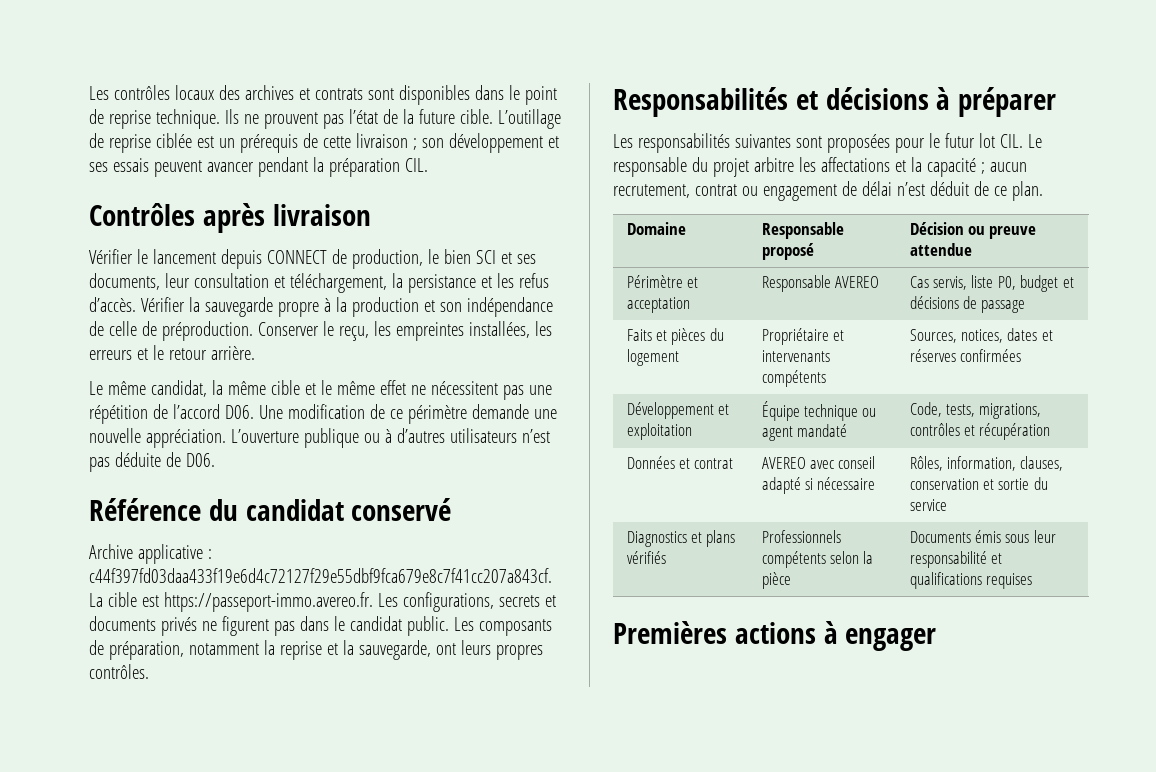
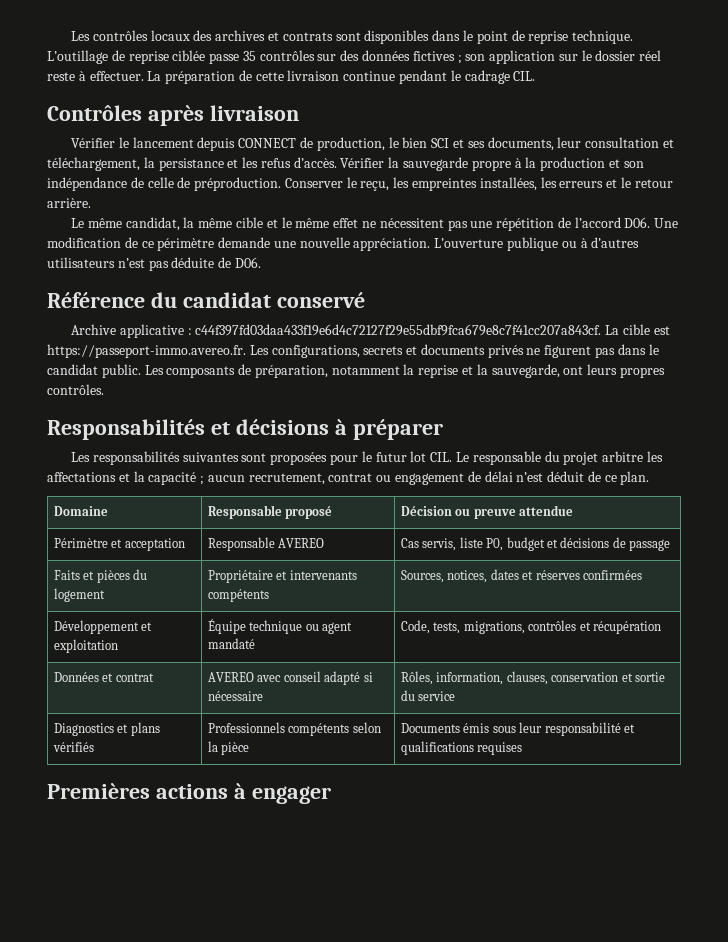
- Ils ne prouvent pas l’état de la future cible. L’outillage de reprise ciblée est un prérequis de cette livraison ; son développement et ses essais peuvent avancer pendant la préparation CIL.
+ L’outillage de reprise ciblée passe 35 contrôles sur des données fictives ; son application sur le dossier réel reste à effectuer. La préparation de cette livraison continue pendant le cadrage CIL.

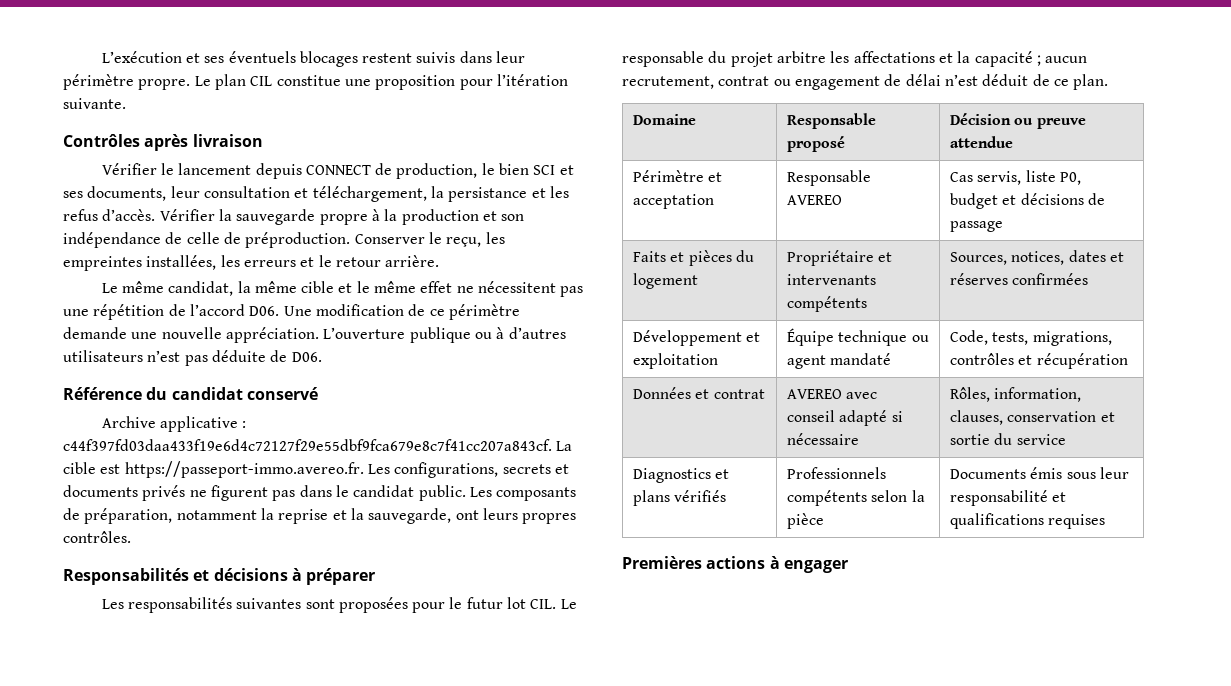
- Les contrôles locaux des archives et contrats sont disponibles dans le point de reprise technique. L’outillage de reprise ciblée passe 35 contrôles sur des données fictives ; son application sur le dossier réel reste à effectuer. La préparation de cette livraison continue pendant le cadrage CIL.
+ L’exécution et ses éventuels blocages restent suivis dans leur périmètre propre. Le plan CIL constitue une proposition pour l’itération suivante.

